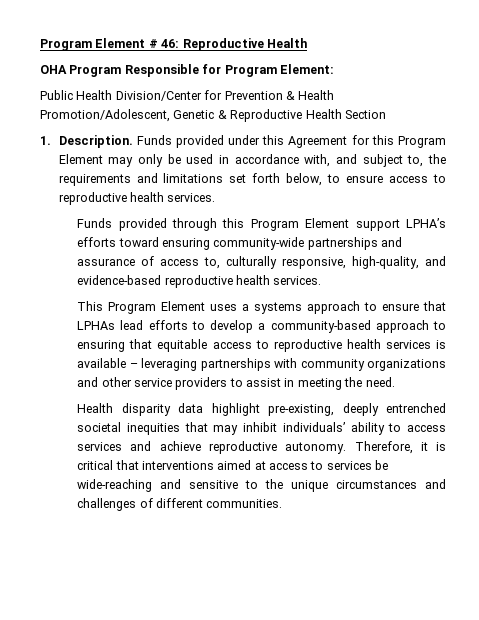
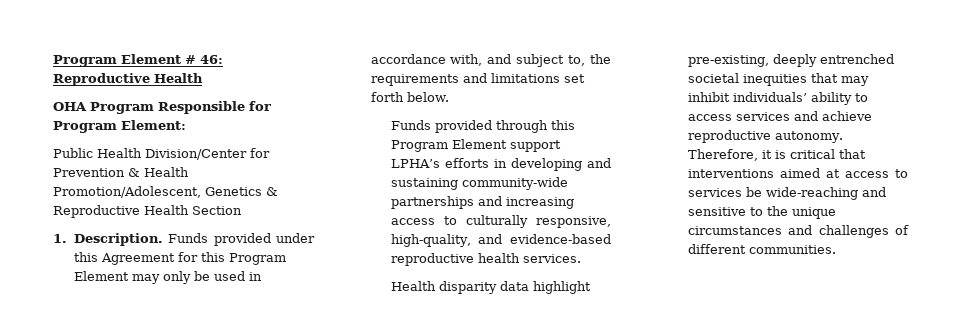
- Public Health Division/Center for Prevention & Health Promotion/Adolescent, Genetic & Reproductive Health Section
+ Public Health Division/Center for Prevention & Health Promotion/Adolescent, Genetics & Reproductive Health Section
- Funds provided under this Agreement for this Program Element may only be used in accordance with, and subject to, the requirements and limitations set forth below, to ensure access to reproductive health services.
+ Funds provided under this Agreement for this Program Element may only be used in accordance with, and subject to, the requirements and limitations set forth below.
- Funds provided through this Program Element support LPHA’s efforts toward ensuring community-wide partnerships and assurance of access to, culturally responsive, high-quality, and evidence-based reproductive health services.
+ Funds provided through this Program Element support LPHA’s efforts in developing and sustaining community-wide partnerships and increasing access to culturally responsive, high-quality, and evidence-based reproductive health services.
- This Program Element uses a systems approach to ensure that LPHAs lead efforts to develop a community-based approach to ensuring that equitable access to reproductive health services is available – leveraging partnerships with community organizations and other service providers to assist in meeting the need.

